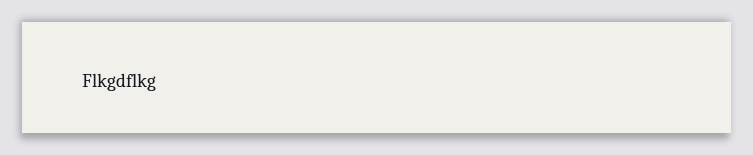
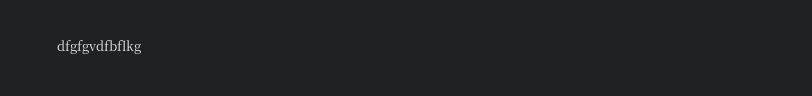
- Flkgdflkg
+ dfgfgvdfbflkg

